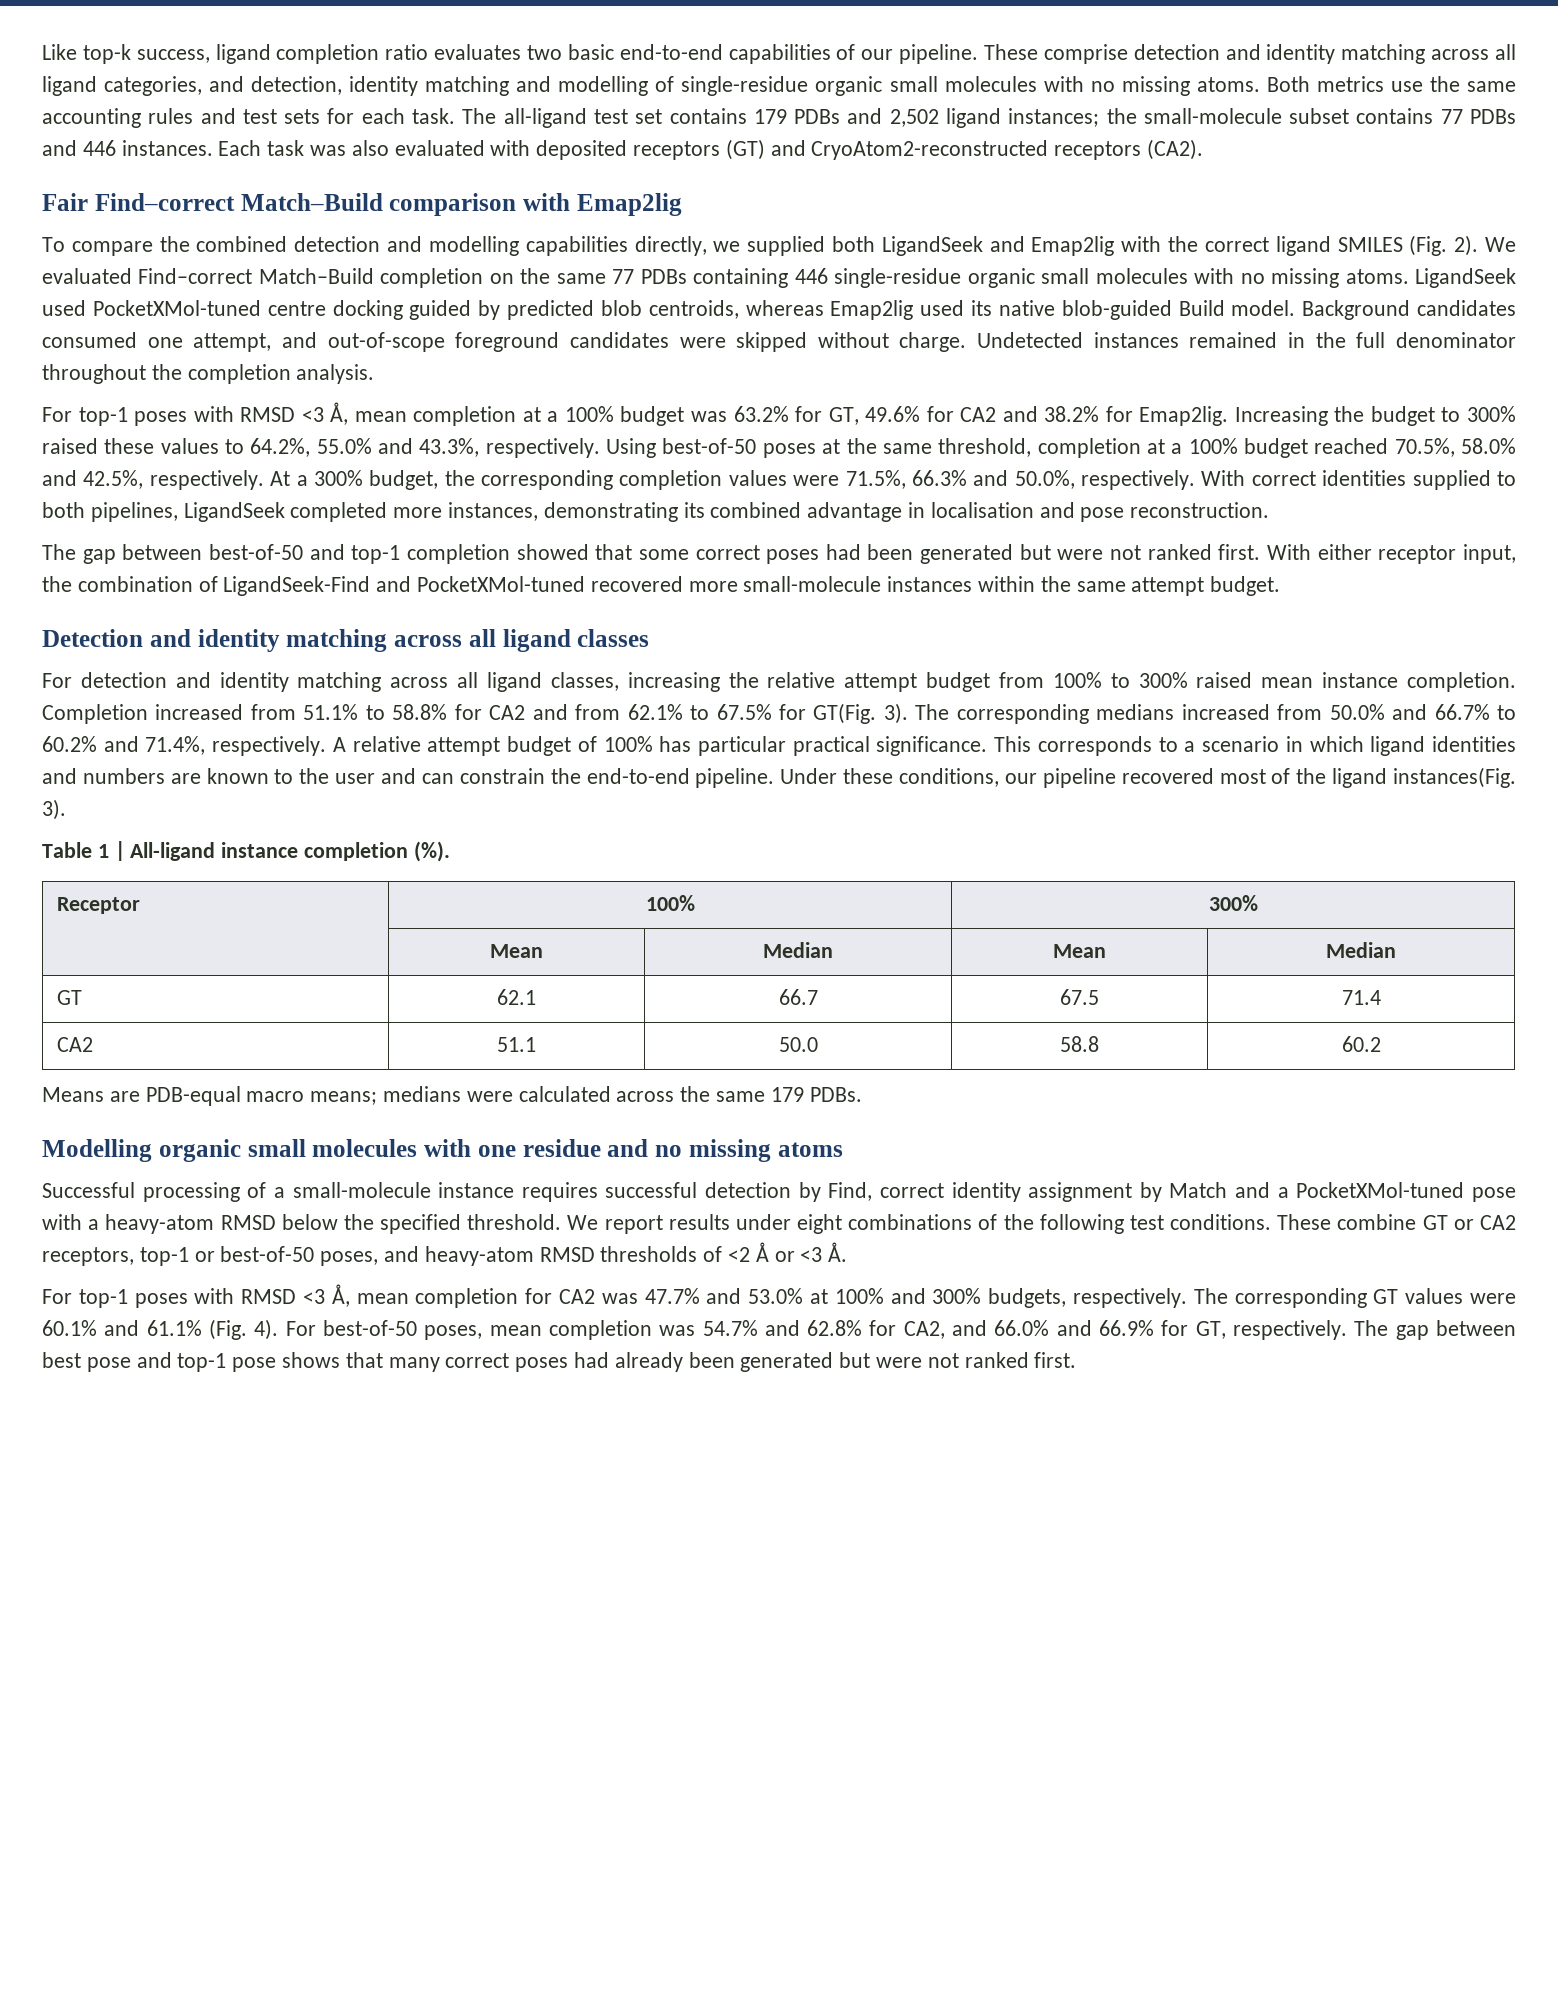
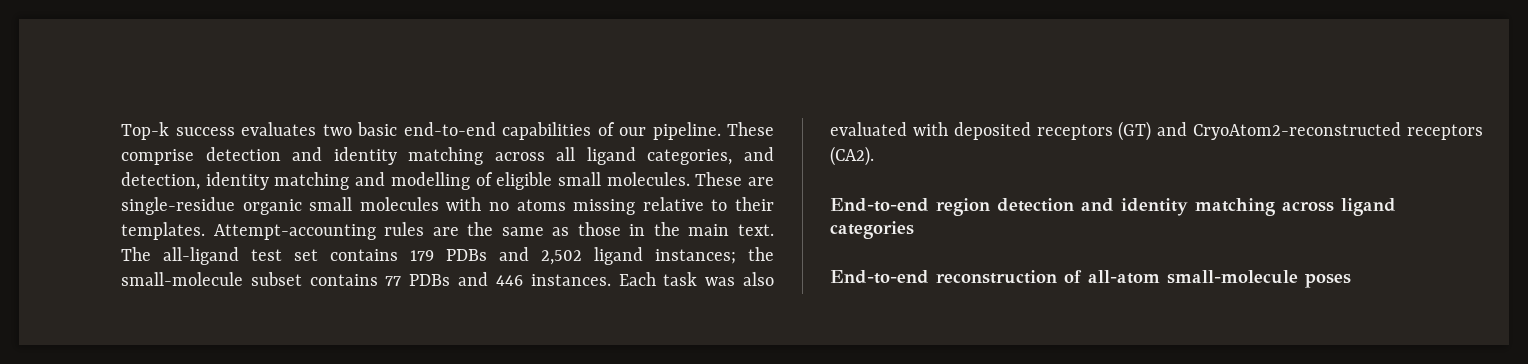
- Like top-k success, ligand completion ratio evaluates two basic end-to-end capabilities of our pipeline.
+ Top-k success evaluates two basic end-to-end capabilities of our pipeline.
- These comprise detection and identity matching across all ligand categories, and detection, identity matching and modelling of single-residue organic small molecules with no missing atoms. Both metrics use the same accounting rules and test sets for each task.
+ These comprise detection and identity matching across all ligand categories, and detection, identity matching and modelling of eligible small molecules. These are single-residue organic small molecules with no atoms missing relative to their templates. Attempt-accounting rules are the same as those in the main text.
- Fair Find–correct Match–Build comparison with Emap2lig
- To compare the combined detection and modelling capabilities directly, we supplied both LigandSeek and Emap2lig with the correct ligand SMILES (Fig. 2). We evaluated Find–correct Match–Build completion on the same 77 PDBs containing 446 single-residue organic small molecules with no missing atoms. LigandSeek used PocketXMol-tuned centre docking guided by predicted blob centroids, whereas Emap2lig used its native blob-guided Build model. Background candidates consumed one attempt, and out-of-scope foreground candidates were skipped without charge. Undetected instances remained in the full denominator throughout the completion analysis.
- For top-1 poses with RMSD <3 Å, mean completion at a 100% budget was 63.2% for GT, 49.6% for CA2 and 38.2% for Emap2lig. Increasing the budget to 300% raised these values to 64.2%, 55.0% and 43.3%, respectively. Using best-of-50 poses at the same threshold, completion at a 100% budget reached 70.5%, 58.0% and 42.5%, respectively. At a 300% budget, the corresponding completion values were 71.5%, 66.3% and 50.0%, respectively. With correct identities supplied to both pipelines, LigandSeek completed more instances, demonstrating its combined advantage in localisation and pose reconstruction.
- The gap between best-of-50 and top-1 completion showed that some correct poses had been generated but were not ranked first. With either receptor input, the combination of LigandSeek-Find and PocketXMol-tuned recovered more small-molecule instances within the same attempt budget.
- Detection and identity matching across all ligand classes
- For detection and identity matching across all ligand classes, increasing the relative attempt budget from 100% to 300% raised mean instance completion. Completion increased from 51.1% to 58.8% for CA2 and from 62.1% to 67.5% for GT(Fig. 3). The corresponding medians increased from 50.0% and 66.7% to 60.2% and 71.4%, respectively. A relative attempt budget of 100% has particular practical significance. This corresponds to a scenario in which ligand identities and numbers are known to the user and can constrain the end-to-end pipeline. Under these conditions, our pipeline recovered most of the ligand instances(Fig. 3).
- Table 1 | All-ligand instance completion (%).
- Receptor | 100% | 300%
- | Mean | Median | Mean | Median
- GT | 62.1 | 66.7 | 67.5 | 71.4
- CA2 | 51.1 | 50.0 | 58.8 | 60.2
- Means are PDB-equal macro means; medians were calculated across the same 179 PDBs.
- Modelling organic small molecules with one residue and no missing atoms
- Successful processing of a small-molecule instance requires successful detection by Find, correct identity assignment by Match and a PocketXMol-tuned pose with a heavy-atom RMSD below the specified threshold. We report results under eight combinations of the following test conditions. These combine GT or CA2 receptors, top-1 or best-of-50 poses, and heavy-atom RMSD thresholds of <2 Å or <3 Å.
- For top-1 poses with RMSD <3 Å, mean completion for CA2 was 47.7% and 53.0% at 100% and 300% budgets, respectively. The corresponding GT values were 60.1% and 61.1% (Fig. 4). For best-of-50 poses, mean completion was 54.7% and 62.8% for CA2, and 66.0% and 66.9% for GT, respectively. The gap between best pose and top-1 pose shows that many correct poses had already been generated but were not ranked first.
+ End-to-end region detection and identity matching across ligand categories
+ End-to-end reconstruction of all-atom small-molecule poses

